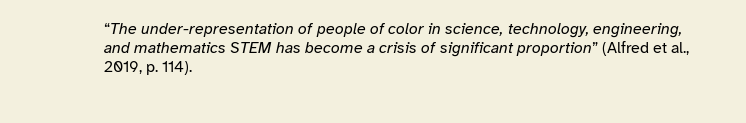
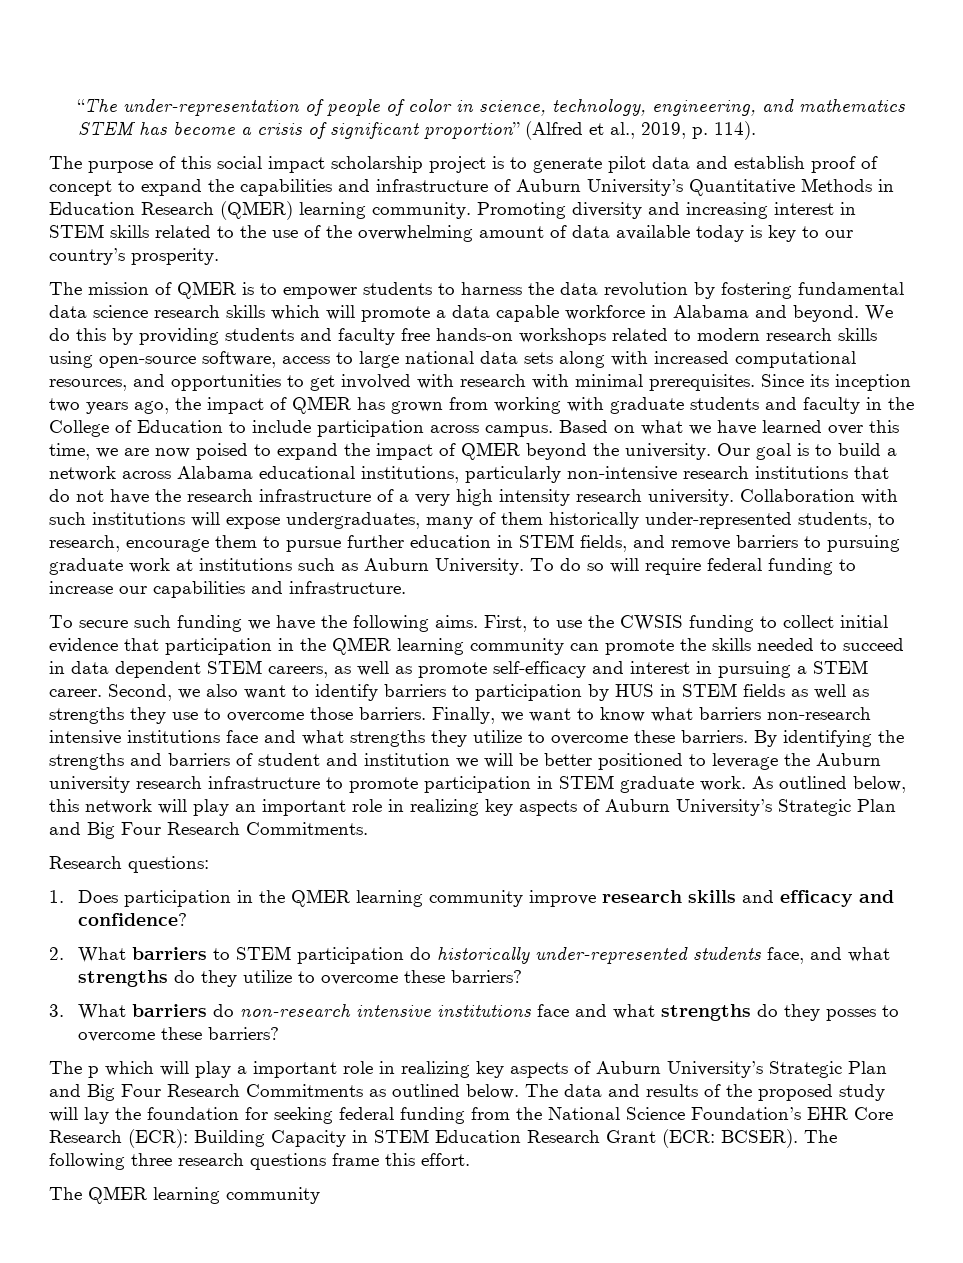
+ The purpose of this social impact scholarship project is to generate pilot data and establish proof of concept to expand the capabilities and infrastructure of Auburn University’s Quantitative Methods in Education Research (QMER) learning community. Promoting diversity and increasing interest in STEM skills related to the use of the overwhelming amount of data available today is key to our country’s prosperity.
+ The mission of QMER is to empower students to harness the data revolution by fostering fundamental data science research skills which will promote a data capable workforce in Alabama and beyond. We do this by providing students and faculty free hands-on workshops related to modern research skills using open-source software, access to large national data sets along with increased computational resources, and opportunities to get involved with research with minimal prerequisites. Since its inception two years ago, the impact of QMER has grown from working with graduate students and faculty in the College of Education to include participation across campus. Based on what we have learned over this time, we are now poised to expand the impact of QMER beyond the university. Our goal is to build a network across Alabama educational institutions, particularly non-intensive research institutions that do not have the research infrastructure of a very high intensity research university. Collaboration with such institutions will expose undergraduates, many of them historically under-represented students, to research, encourage them to pursue further education in STEM fields, and remove barriers to pursuing graduate work at institutions such as Auburn University. To do so will require federal funding to increase our capabilities and infrastructure.
+ To secure such funding we have the following aims. First, to use the CWSIS funding to collect initial evidence that participation in the QMER learning community can promote the skills needed to succeed in data dependent STEM careers, as well as promote self-efficacy and interest in pursuing a STEM career. Second, we also want to identify barriers to participation by HUS in STEM fields as well as strengths they use to overcome those barriers. Finally, we want to know what barriers non-research intensive institutions face and what strengths they utilize to overcome these barriers. By identifying the strengths and barriers of student and institution we will be better positioned to leverage the Auburn university research infrastructure to promote participation in STEM graduate work. As outlined below, this network will play an important role in realizing key aspects of Auburn University’s Strategic Plan and Big Four Research Commitments.
+ Research questions:
+ 1. Does participation in the QMER learning community improve research skills and efficacy and confidence?
+ 2. What barriers to STEM participation do historically under-represented students face, and what strengths do they utilize to overcome these barriers?
+ 3. What barriers do non-research intensive institutions face and what strengths do they posses to overcome these barriers?
+ The p which will play a important role in realizing key aspects of Auburn University’s Strategic Plan and Big Four Research Commitments as outlined below. The data and results of the proposed study will lay the foundation for seeking federal funding from the National Science Foundation’s EHR Core Research (ECR): Building Capacity in STEM Education Research Grant (ECR: BCSER). The following three research questions frame this effort.
+ The QMER learning community

